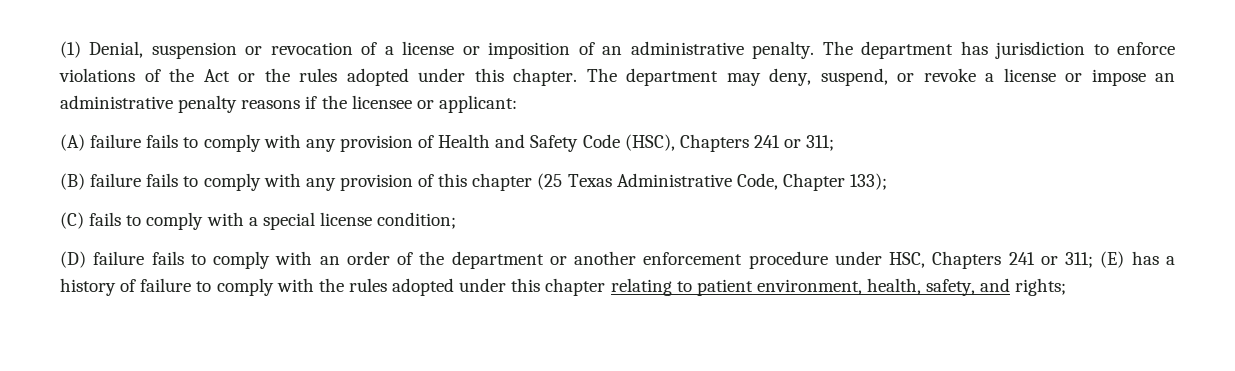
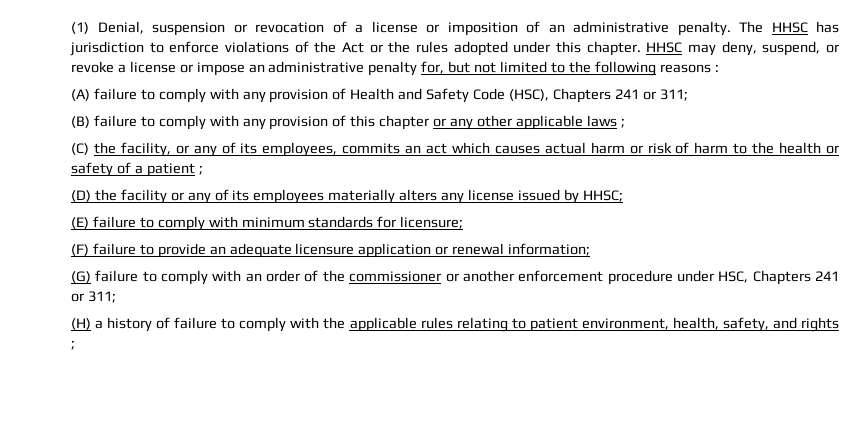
- The department has jurisdiction to enforce violations of the Act or the rules adopted under this chapter.
+ The HHSC has jurisdiction to enforce violations of the Act or the rules adopted under this chapter.
- The department may deny, suspend, or revoke a license or impose an administrative penalty reasons if the licensee or applicant:
+ HHSC may deny, suspend, or revoke a license or impose an administrative penalty for, but not limited to the following reasons :
- (A) failure fails to comply with any provision of Health and Safety Code (HSC), Chapters 241 or 311;
+ (A) failure to comply with any provision of Health and Safety Code (HSC), Chapters 241 or 311;
- (B) failure fails to comply with any provision of this chapter (25 Texas Administrative Code, Chapter 133);
- (C) fails to comply with a special license condition;
- (D) failure fails to comply with an order of the department or another enforcement procedure under HSC, Chapters 241 or 311; (E) has a history of failure to comply with the rules adopted under this chapter relating to patient environment, health, safety, and rights;
+ (B) failure to comply with any provision of this chapter or any other applicable laws ;
+ (C) the facility, or any of its employees, commits an act which causes actual harm or risk of harm to the health or safety of a patient ;
+ (D) the facility or any of its employees materially alters any license issued by HHSC;
+ (E) failure to comply with minimum standards for licensure;
+ (F) failure to provide an adequate licensure application or renewal information;
+ (G) failure to comply with an order of the commissioner or another enforcement procedure under HSC, Chapters 241 or 311;
+ (H) a history of failure to comply with the applicable rules relating to patient environment, health, safety, and rights ;

